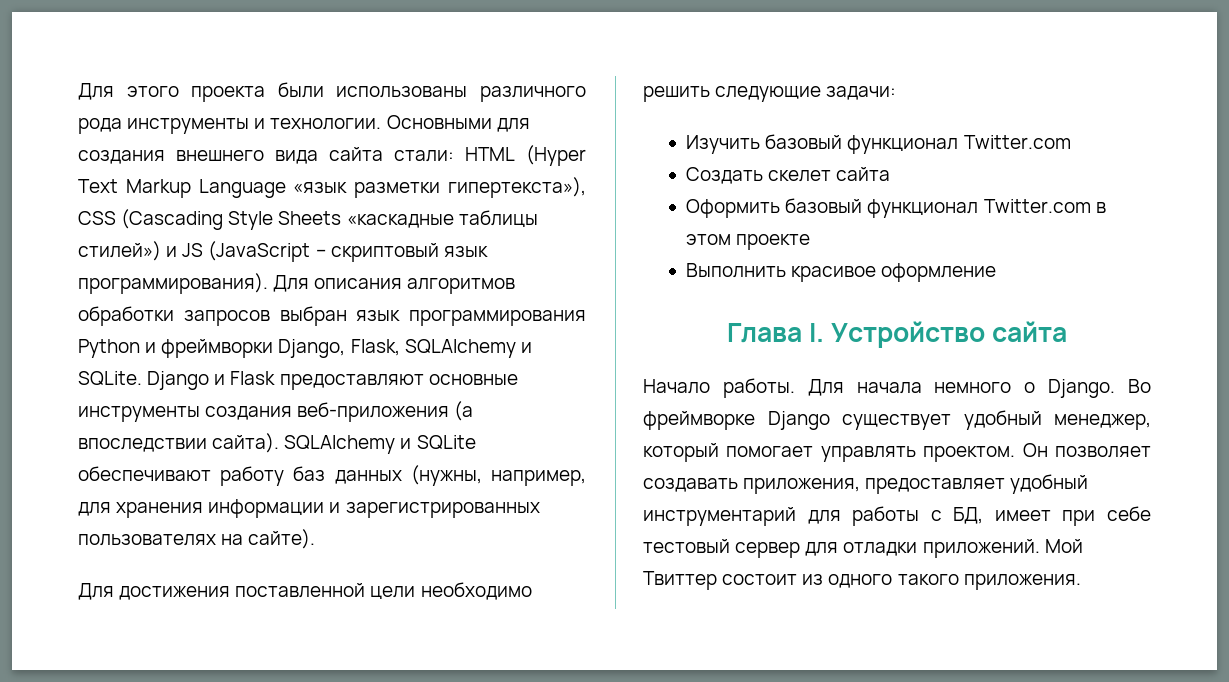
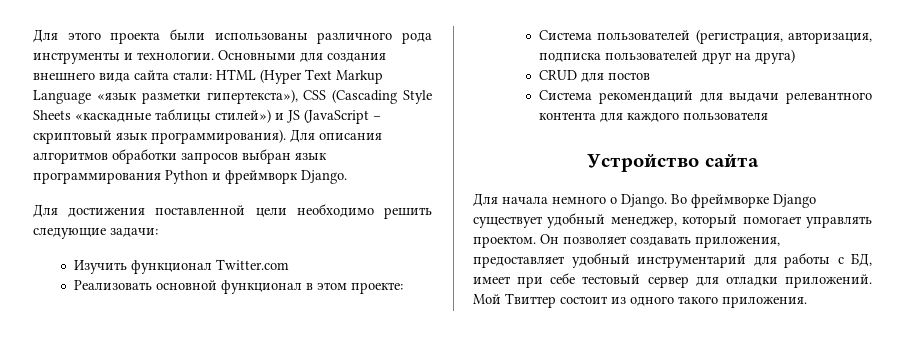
- Для описания алгоритмов обработки запросов выбран язык программирования Python и фреймворки Django, Flask, SQLAlchemy и SQLite. Django и Flask предоставляют основные инструменты создания веб-приложения (а впоследствии сайта). SQLAlchemy и SQLite обеспечивают работу баз данных (нужны, например, для хранения информации и зарегистрированных пользователях на сайте).
+ Для описания алгоритмов обработки запросов выбран язык программирования Python и фреймворк Django.
- Изучить базовый функционал Twitter.com
+ Изучить функционал Twitter.com
- Создать скелет сайта
- Оформить базовый функционал Twitter.com в этом проекте
- Выполнить красивое оформление
- Глава I. Устройство сайта
+ Реализовать основной функционал в этом проекте:
+ Система пользователей (регистрация, авторизация, подписка пользователей друг на друга)
+ CRUD для постов
+ Система рекомендаций для выдачи релевантного контента для каждого пользователя
+ Устройство сайта
- Начало работы.

